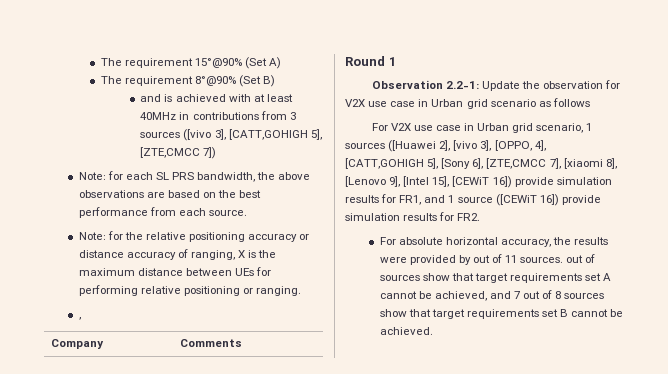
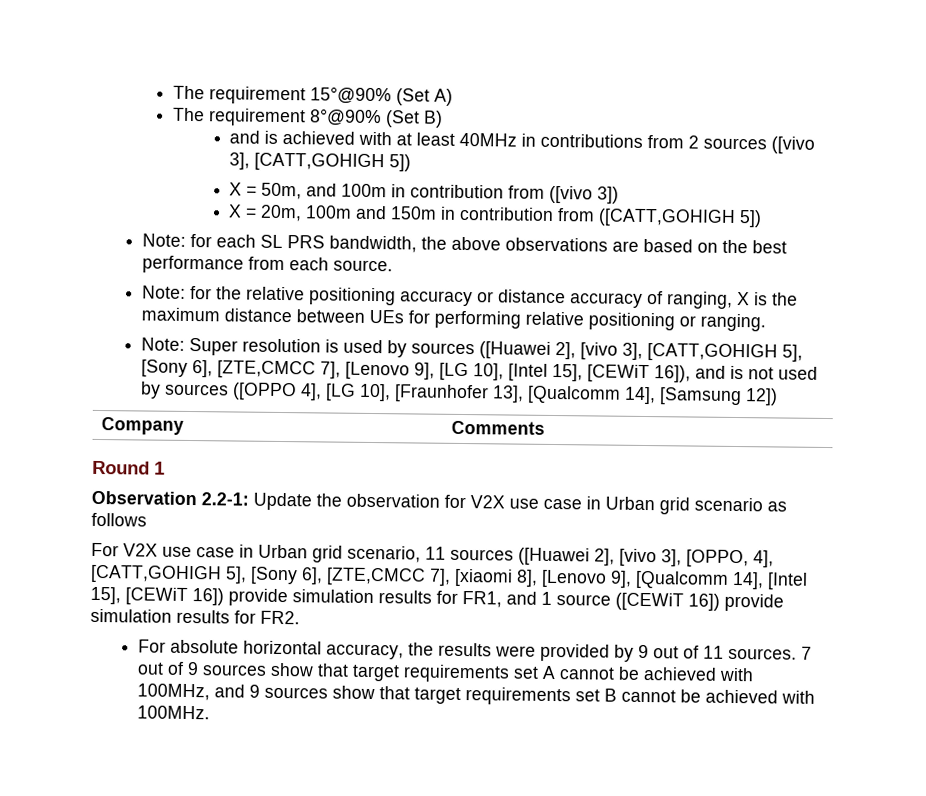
- and is achieved with at least 40MHz in contributions from 3 sources ([vivo 3], [CATT,GOHIGH 5], [ZTE,CMCC 7])
+ and is achieved with at least 40MHz in contributions from 2 sources ([vivo 3], [CATT,GOHIGH 5])
+ X = 50m, and 100m in contribution from ([vivo 3])
+ X = 20m, 100m and 150m in contribution from ([CATT,GOHIGH 5])
- ,
+ Note: Super resolution is used by sources ([Huawei 2], [vivo 3], [CATT,GOHIGH 5], [Sony 6], [ZTE,CMCC 7], [Lenovo 9], [LG 10], [Intel 15], [CEWiT 16]), and is not used by sources ([OPPO 4], [LG 10], [Fraunhofer 13], [Qualcomm 14], [Samsung 12])
- For V2X use case in Urban grid scenario, 1 sources ([Huawei 2], [vivo 3], [OPPO, 4], [CATT,GOHIGH 5], [Sony 6], [ZTE,CMCC 7], [xiaomi 8], [Lenovo 9], [Intel 15], [CEWiT 16]) provide simulation results for FR1, and 1 source ([CEWiT 16]) provide simulation results for FR2.
+ For V2X use case in Urban grid scenario, 11 sources ([Huawei 2], [vivo 3], [OPPO, 4], [CATT,GOHIGH 5], [Sony 6], [ZTE,CMCC 7], [xiaomi 8], [Lenovo 9], [Qualcomm 14], [Intel 15], [CEWiT 16]) provide simulation results for FR1, and 1 source ([CEWiT 16]) provide simulation results for FR2.
- For absolute horizontal accuracy, the results were provided by out of 11 sources. out of sources show that target requirements set A cannot be achieved, and 7 out of 8 sources show that target requirements set B cannot be achieved.
+ For absolute horizontal accuracy, the results were provided by 9 out of 11 sources. 7 out of 9 sources show that target requirements set A cannot be achieved with 100MHz, and 9 sources show that target requirements set B cannot be achieved with 100MHz.

